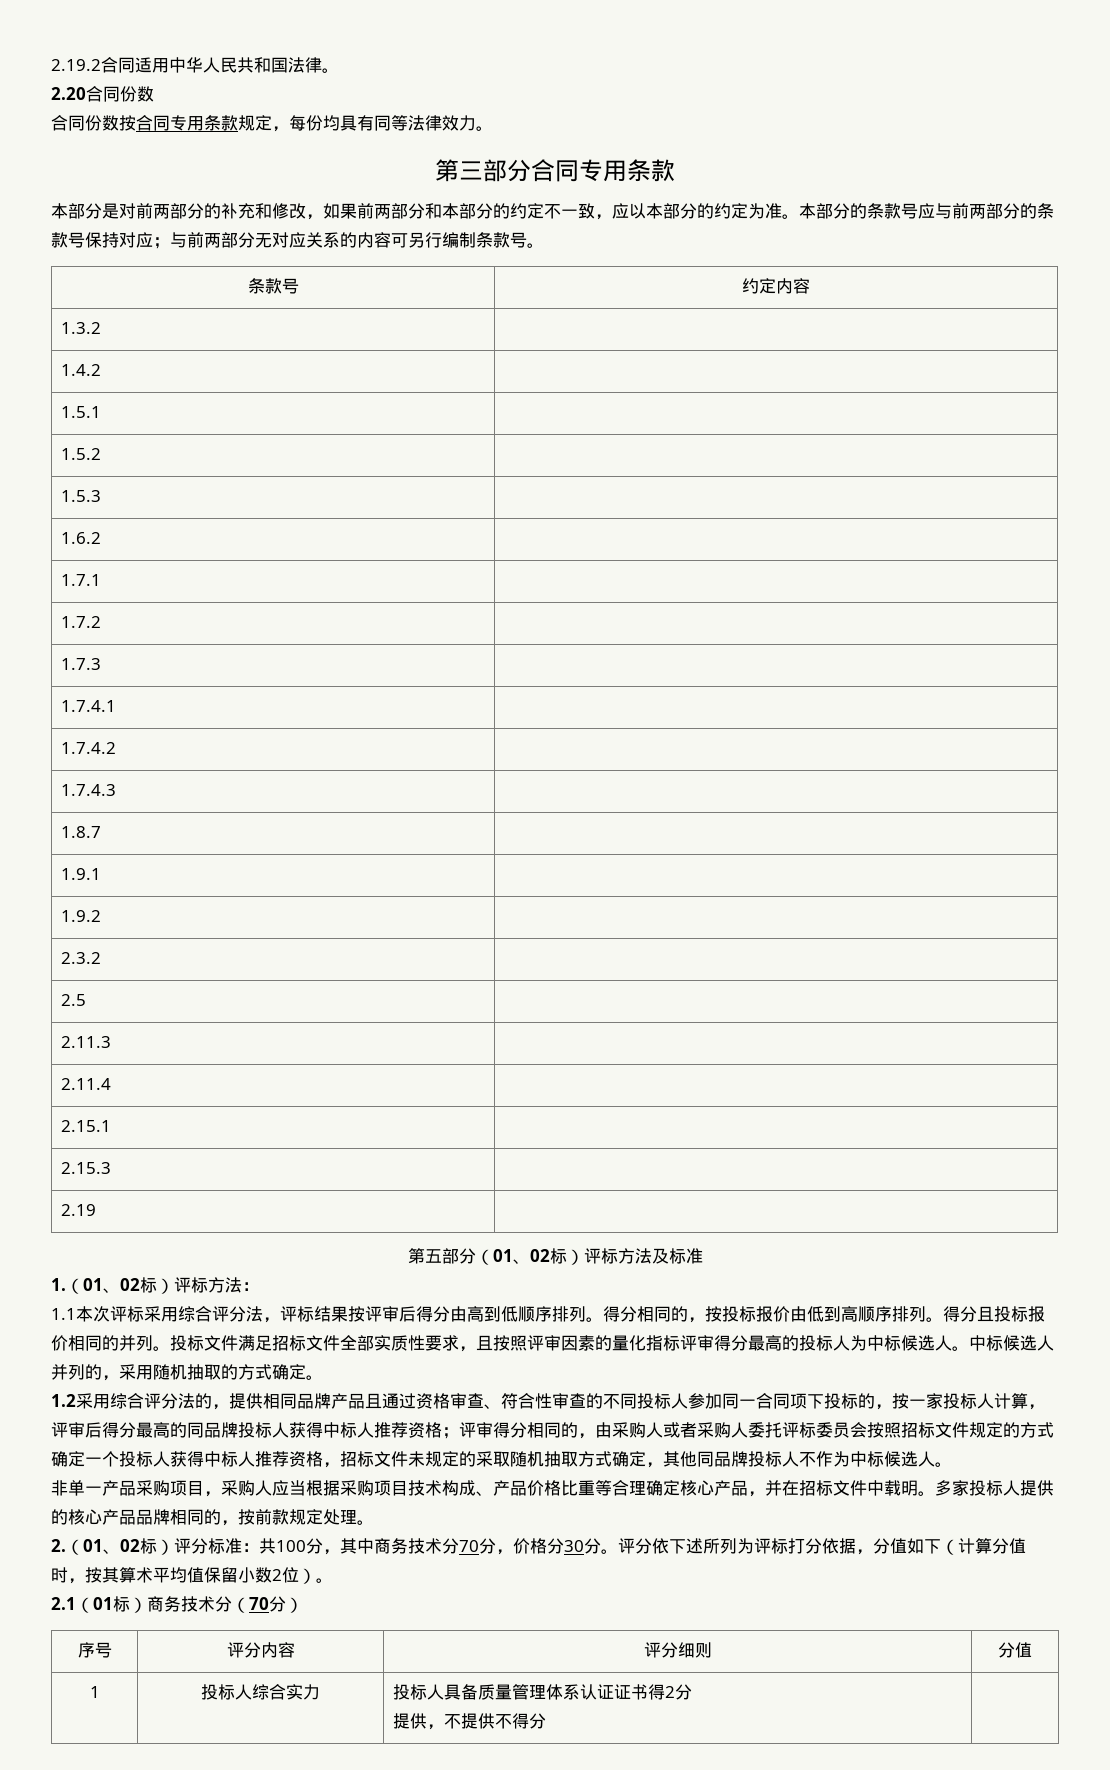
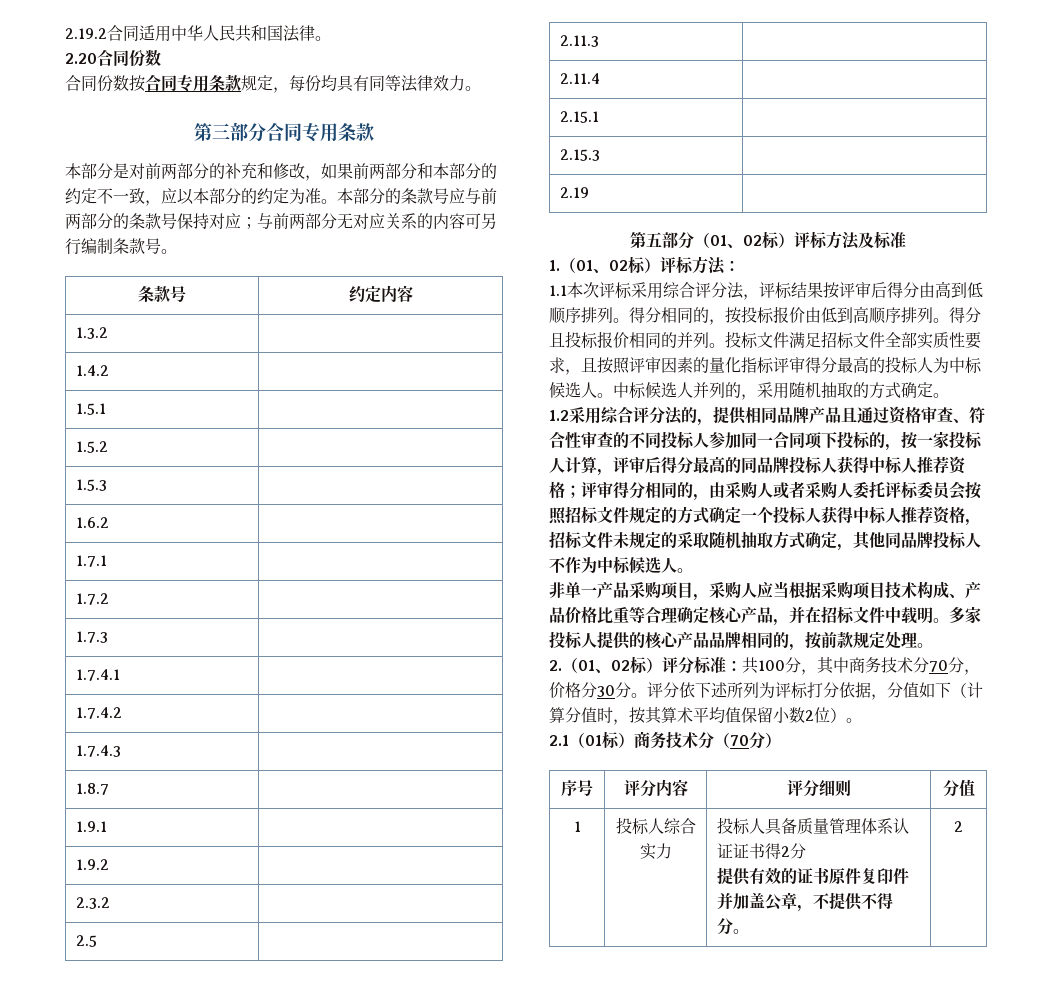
  1 | 投标人综合实力 | 投标人具备质量管理体系认证证书得2分
- 提供，不提供不得分 |
+ 提供有效的证书原件复印件并加盖公章，不提供不得分。 | 2

